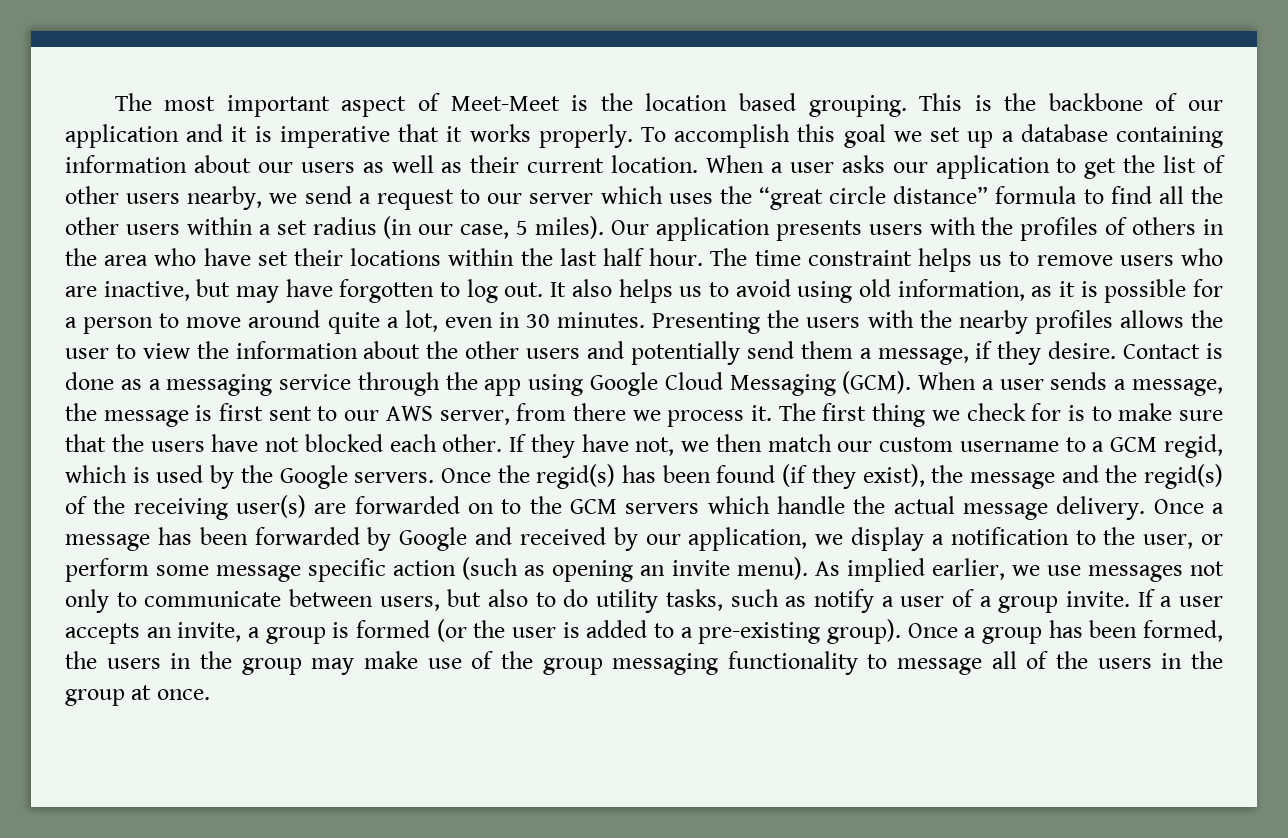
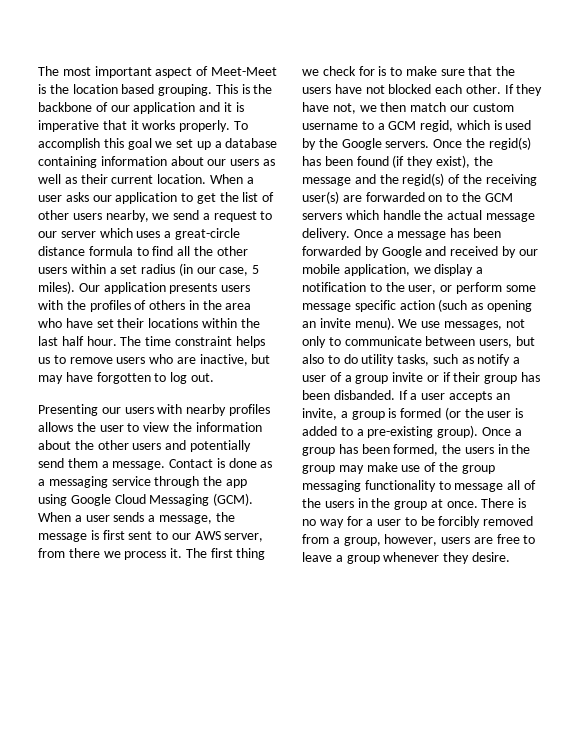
- When a user asks our application to get the list of other users nearby, we send a request to our server which uses the “great circle distance” formula to find all the other users within a set radius (in our case, 5 miles).
+ When a user asks our application to get the list of other users nearby, we send a request to our server which uses a great-circle distance formula to find all the other users within a set radius (in our case, 5 miles).
- The time constraint helps us to remove users who are inactive, but may have forgotten to log out. It also helps us to avoid using old information, as it is possible for a person to move around quite a lot, even in 30 minutes. Presenting the users with the nearby profiles allows the user to view the information about the other users and potentially send them a message, if they desire.
+ The time constraint helps us to remove users who are inactive, but may have forgotten to log out.
+ Presenting our users with nearby profiles allows the user to view the information about the other users and potentially send them a message.
- Once a message has been forwarded by Google and received by our application, we display a notification to the user, or perform some message specific action (such as opening an invite menu).
+ Once a message has been forwarded by Google and received by our mobile application, we display a notification to the user, or perform some message specific action (such as opening an invite menu).
- As implied earlier, we use messages not only to communicate between users, but also to do utility tasks, such as notify a user of a group invite.
+ We use messages, not only to communicate between users, but also to do utility tasks, such as notify a user of a group invite or if their group has been disbanded.
+ There is no way for a user to be forcibly removed from a group, however, users are free to leave a group whenever they desire.

